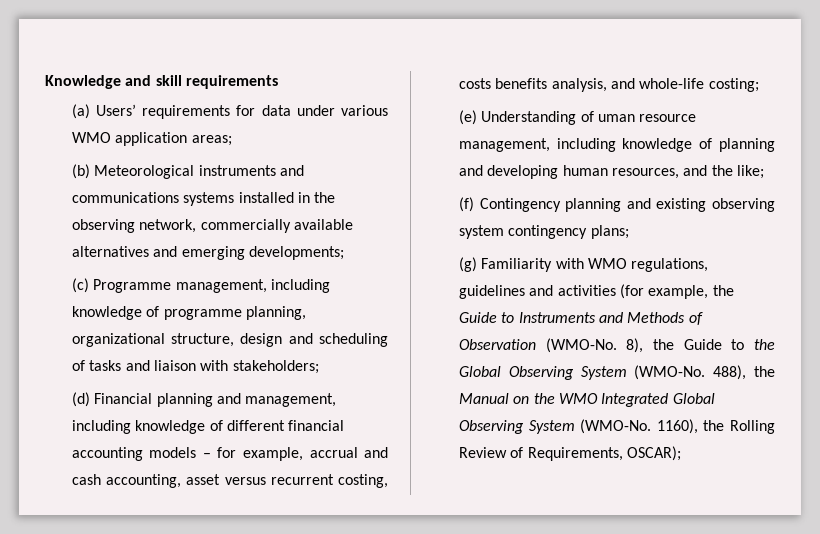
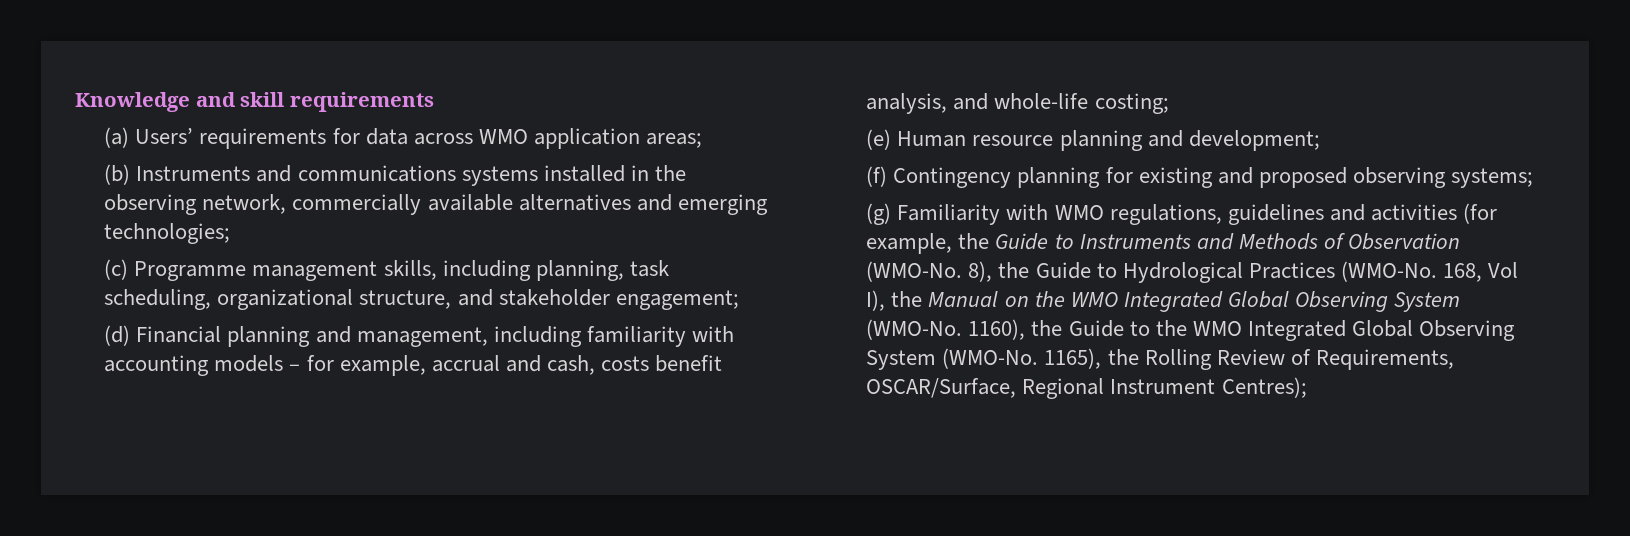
- (a) Users’ requirements for data under various WMO application areas;
+ (a) Users’ requirements for data across WMO application areas;
- (b) Meteorological instruments and communications systems installed in the observing network, commercially available alternatives and emerging developments;
+ (b) Instruments and communications systems installed in the observing network, commercially available alternatives and emerging technologies;
- (c) Programme management, including knowledge of programme planning, organizational structure, design and scheduling of tasks and liaison with stakeholders;
+ (c) Programme management skills, including planning, task scheduling, organizational structure, and stakeholder engagement;
- (d) Financial planning and management, including knowledge of different financial accounting models – for example, accrual and cash accounting, asset versus recurrent costing, costs benefits analysis, and whole-life costing;
+ (d) Financial planning and management, including familiarity with accounting models – for example, accrual and cash, costs benefit analysis, and whole-life costing;
- (e) Understanding of uman resource management, including knowledge of planning and developing human resources, and the like;
- (f) Contingency planning and existing observing system contingency plans;
+ (e) Human resource planning and development;
+ (f) Contingency planning for existing and proposed observing systems;
- 8), the Guide to the Global Observing System (WMO-No. 488), the Manual on the WMO Integrated Global Observing System (WMO-No.
+ 8), the Guide to Hydrological Practices (WMO-No. 168, Vol I), the Manual on the WMO Integrated Global Observing System (WMO-No.
- 1160), the Rolling Review of Requirements, OSCAR);
+ 1160), the Guide to the WMO Integrated Global Observing System (WMO-No. 1165), the Rolling Review of Requirements, OSCAR/Surface, Regional Instrument Centres);

